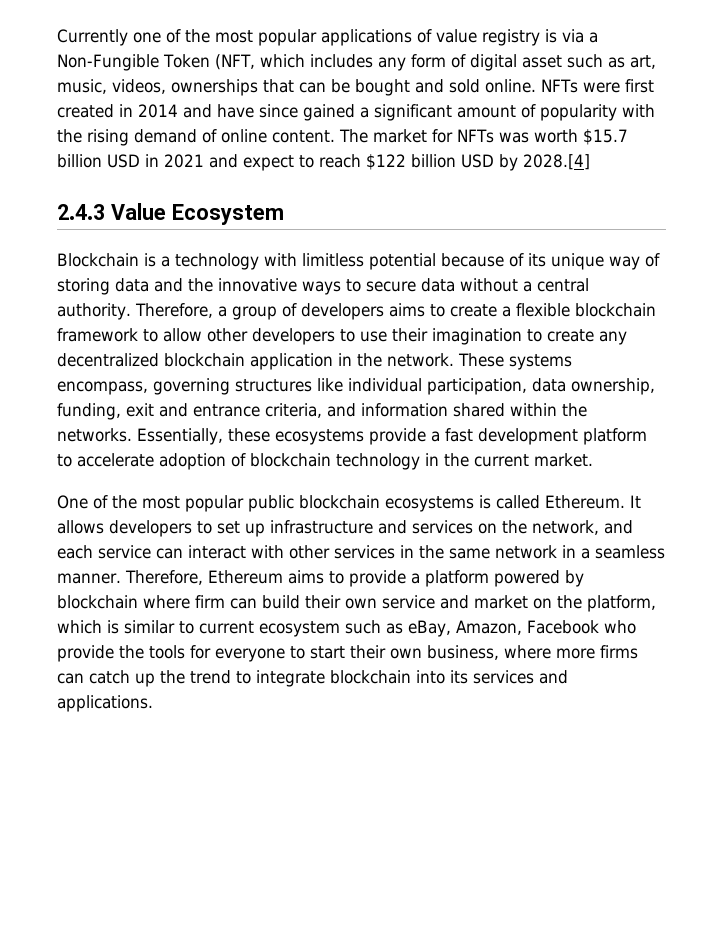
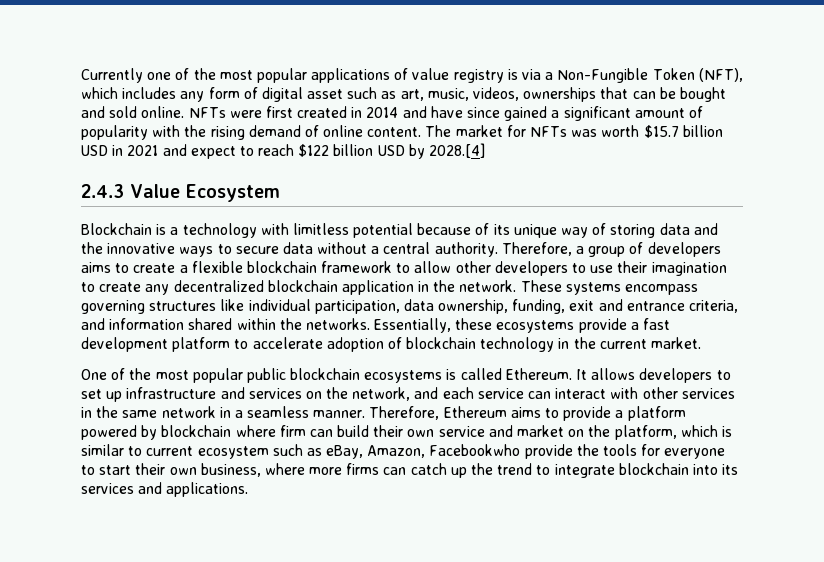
- Currently one of the most popular applications of value registry is via a Non-Fungible Token (NFT, which includes any form of digital asset such as art, music, videos, ownerships that can be bought and sold online.
+ Currently one of the most popular applications of value registry is via a Non-Fungible Token (NFT), which includes any form of digital asset such as art, music, videos, ownerships that can be bought and sold online.
- These systems encompass, governing structures like individual participation, data ownership, funding, exit and entrance criteria, and information shared within the networks.
+ These systems encompass governing structures like individual participation, data ownership, funding, exit and entrance criteria, and information shared within the networks.
- Therefore, Ethereum aims to provide a platform powered by blockchain where firm can build their own service and market on the platform, which is similar to current ecosystem such as eBay, Amazon, Facebook who provide the tools for everyone to start their own business, where more firms can catch up the trend to integrate blockchain into its services and applications.
+ Therefore, Ethereum aims to provide a platform powered by blockchain where firm can build their own service and market on the platform, which is similar to current ecosystem such as eBay, Amazon, Facebookwho provide the tools for everyone to start their own business, where more firms can catch up the trend to integrate blockchain into its services and applications.

